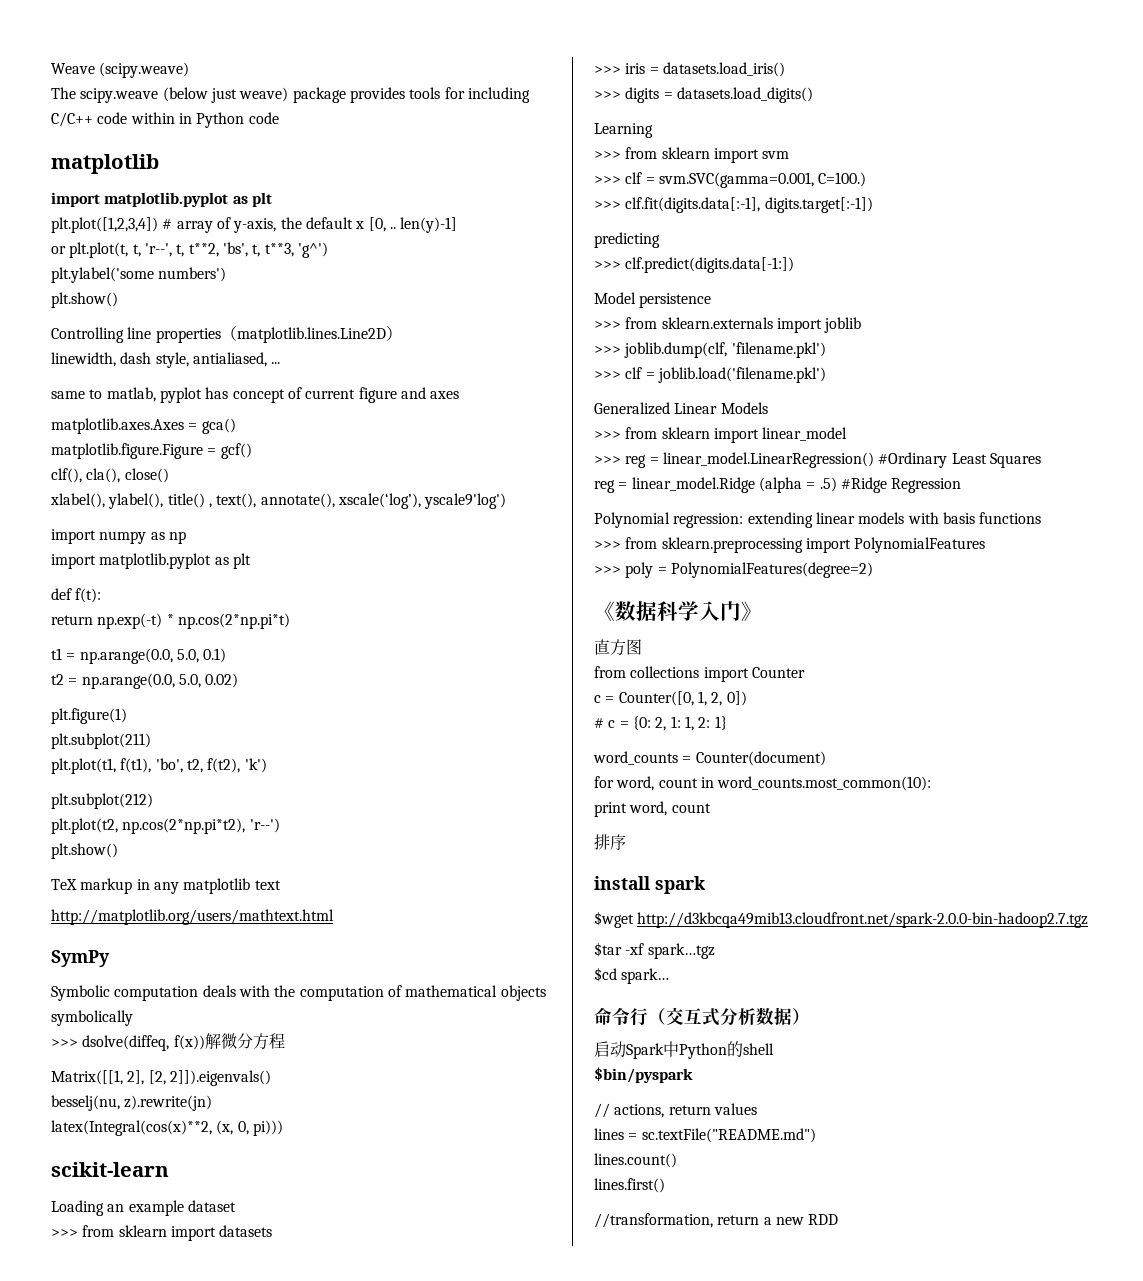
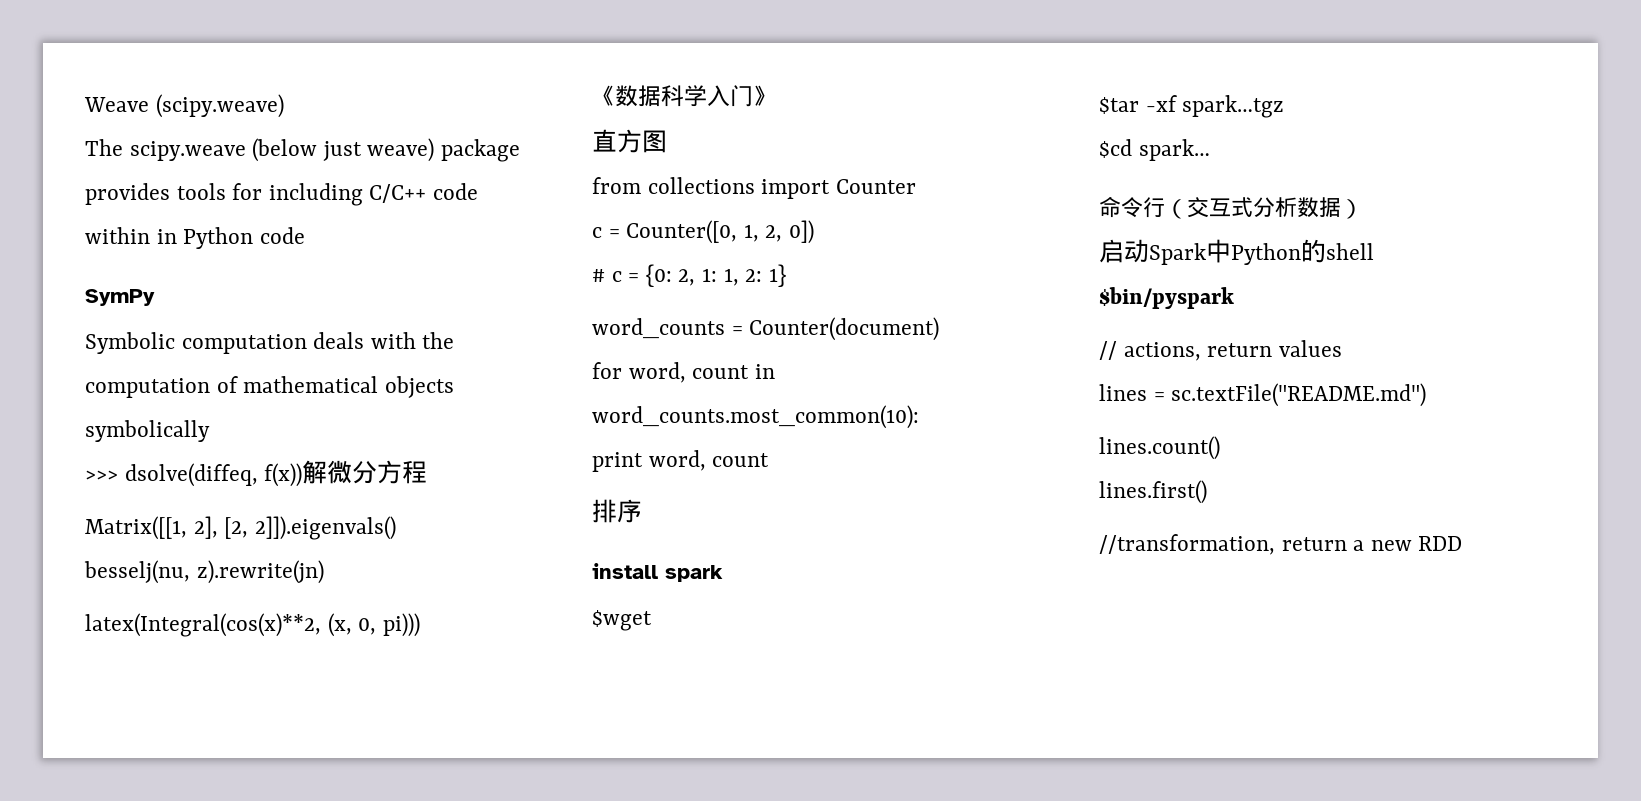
  The scipy.weave (below just weave) package provides tools for including C/C++ code within in Python code
- matplotlib
- import matplotlib.pyplot as plt
- plt.plot([1,2,3,4]) # array of y-axis, the default x [0, .. len(y)-1]
- or plt.plot(t, t, 'r--', t, t**2, 'bs', t, t**3, 'g^')
- plt.ylabel('some numbers')
- plt.show()
- Controlling line properties（matplotlib.lines.Line2D）
- linewidth, dash style, antialiased, ...
- same to matlab, pyplot has concept of current figure and axes
- matplotlib.axes.Axes = gca()
- matplotlib.figure.Figure = gcf()
- clf(), cla(), close()
- xlabel(), ylabel(), title() , text(), annotate(), xscale(‘log’), yscale9'log')
- import numpy as np
- import matplotlib.pyplot as plt
- def f(t):
- return np.exp(-t) * np.cos(2*np.pi*t)
- t1 = np.arange(0.0, 5.0, 0.1)
- t2 = np.arange(0.0, 5.0, 0.02)
- plt.figure(1)
- plt.subplot(211)
- plt.plot(t1, f(t1), 'bo', t2, f(t2), 'k')
- plt.subplot(212)
- plt.plot(t2, np.cos(2*np.pi*t2), 'r--')
- plt.show()
- TeX markup in any matplotlib text
- http://matplotlib.org/users/mathtext.html
- scikit-learn
- Loading an example dataset
- >>> from sklearn import datasets
- >>> iris = datasets.load_iris()
- >>> digits = datasets.load_digits()
- Learning
- >>> from sklearn import svm
- >>> clf = svm.SVC(gamma=0.001, C=100.)
- >>> clf.fit(digits.data[:-1], digits.target[:-1])
- predicting
- >>> clf.predict(digits.data[-1:])
- Model persistence
- >>> from sklearn.externals import joblib
- >>> joblib.dump(clf, 'filename.pkl')
- >>> clf = joblib.load('filename.pkl')
- Generalized Linear Models
- >>> from sklearn import linear_model
- >>> reg = linear_model.LinearRegression() #Ordinary Least Squares
- reg = linear_model.Ridge (alpha = .5) #Ridge Regression
- Polynomial regression: extending linear models with basis functions
- >>> from sklearn.preprocessing import PolynomialFeatures
- >>> poly = PolynomialFeatures(degree=2)
- $wget http://d3kbcqa49mib13.cloudfront.net/spark-2.0.0-bin-hadoop2.7.tgz
+ $wget

